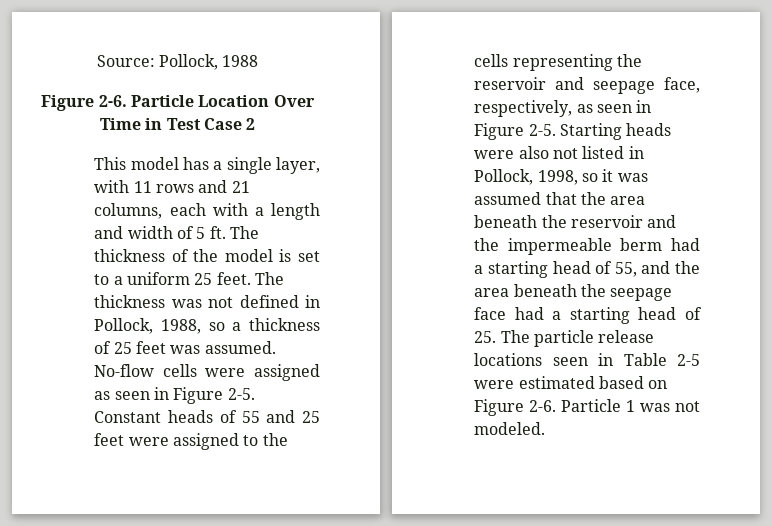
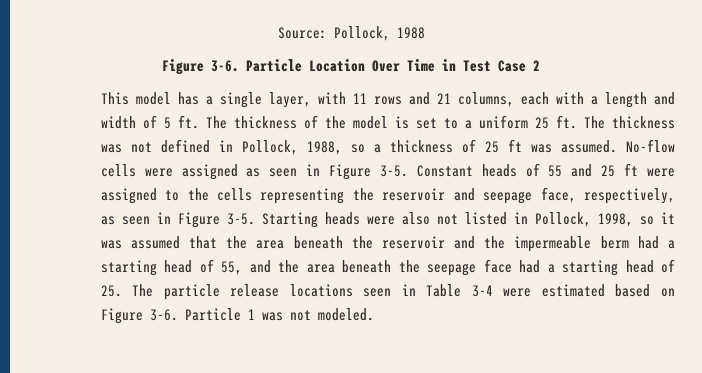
  Source: Pollock, 1988
- Figure 2-6.
+ Figure 3-6.
- The thickness of the model is set to a uniform 25 feet.
+ The thickness of the model is set to a uniform 25 ft.
- The thickness was not defined in Pollock, 1988, so a thickness of 25 feet was assumed.
+ The thickness was not defined in Pollock, 1988, so a thickness of 25 ft was assumed.
- No-flow cells were assigned as seen in Figure 2-5.
+ No-flow cells were assigned as seen in Figure 3-5.
- Constant heads of 55 and 25 feet were assigned to the cells representing the reservoir and seepage face, respectively, as seen in Figure 2-5.
+ Constant heads of 55 and 25 ft were assigned to the cells representing the reservoir and seepage face, respectively, as seen in Figure 3-5.
- Starting heads were also not listed in Pollock, 1998, so it was assumed that the area beneath the reservoir and the impermeable berm had a starting head of 55, and the area beneath the seepage face had a starting head of 25. The particle release locations seen in Table 2-5 were estimated based on Figure 2-6.
+ Starting heads were also not listed in Pollock, 1998, so it was assumed that the area beneath the reservoir and the impermeable berm had a starting head of 55, and the area beneath the seepage face had a starting head of 25. The particle release locations seen in Table 3-4 were estimated based on Figure 3-6.

